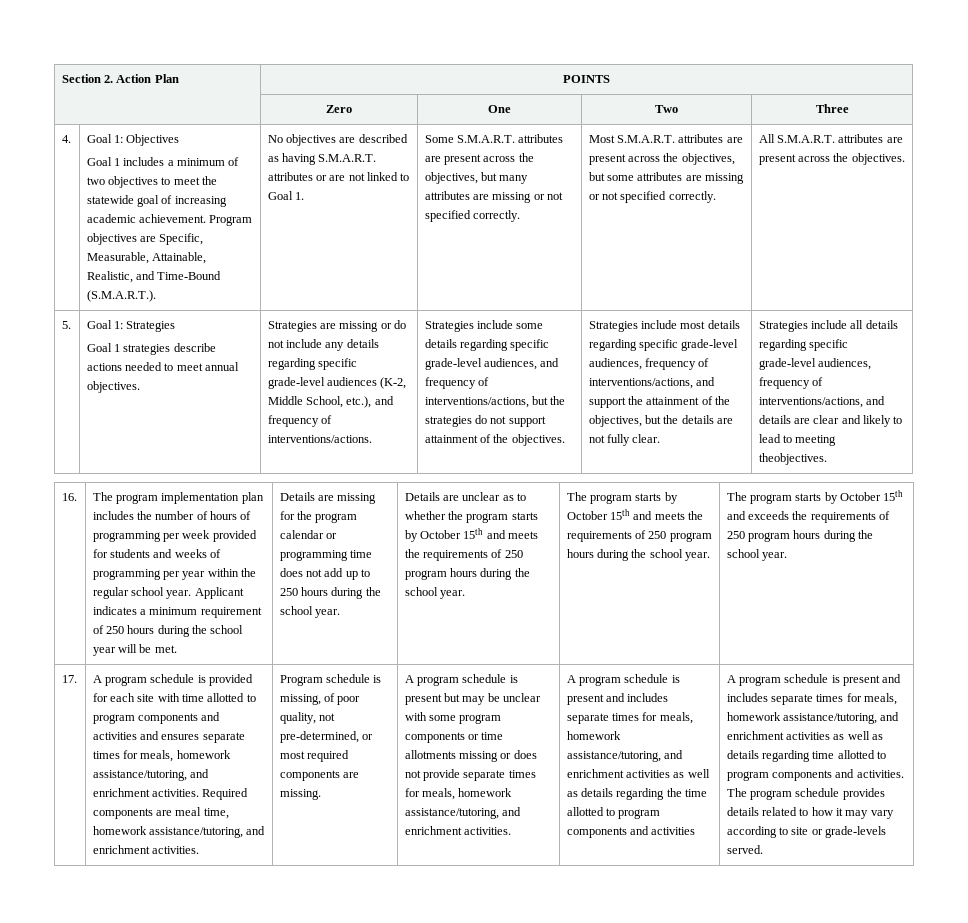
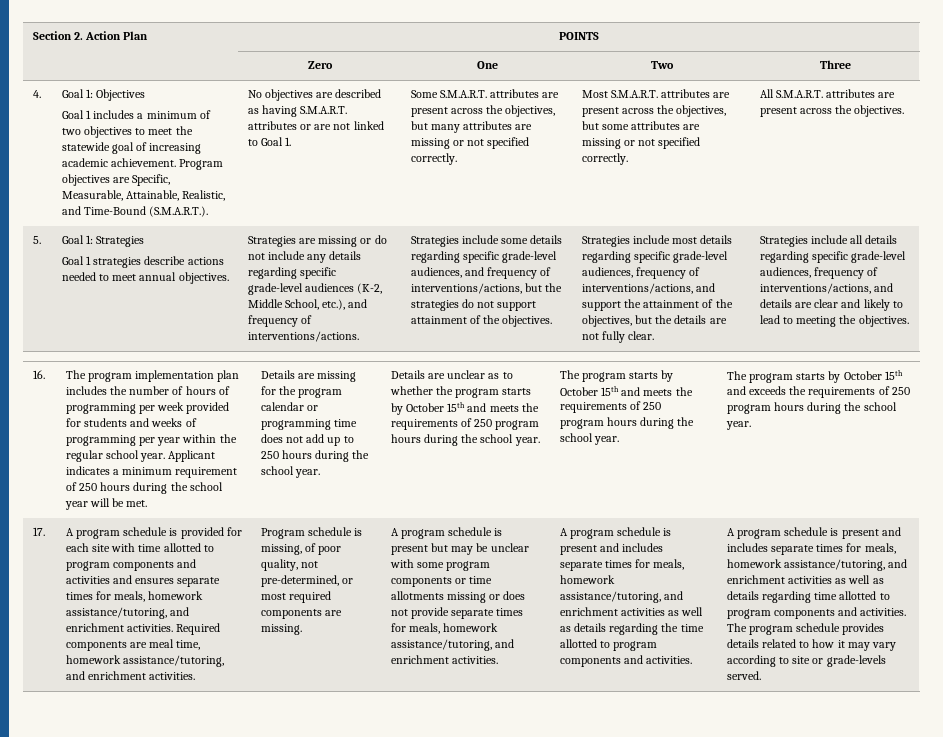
- Strategies include all details regarding specific grade-level audiences, frequency of interventions/actions, and details are clear and likely to lead to meeting theobjectives.
+ Strategies include all details regarding specific grade-level audiences, frequency of interventions/actions, and details are clear and likely to lead to meeting the objectives.
- A program schedule is present and includes separate times for meals, homework assistance/tutoring, and enrichment activities as well as details regarding the time allotted to program components and activities
+ A program schedule is present and includes separate times for meals, homework assistance/tutoring, and enrichment activities as well as details regarding the time allotted to program components and activities.

